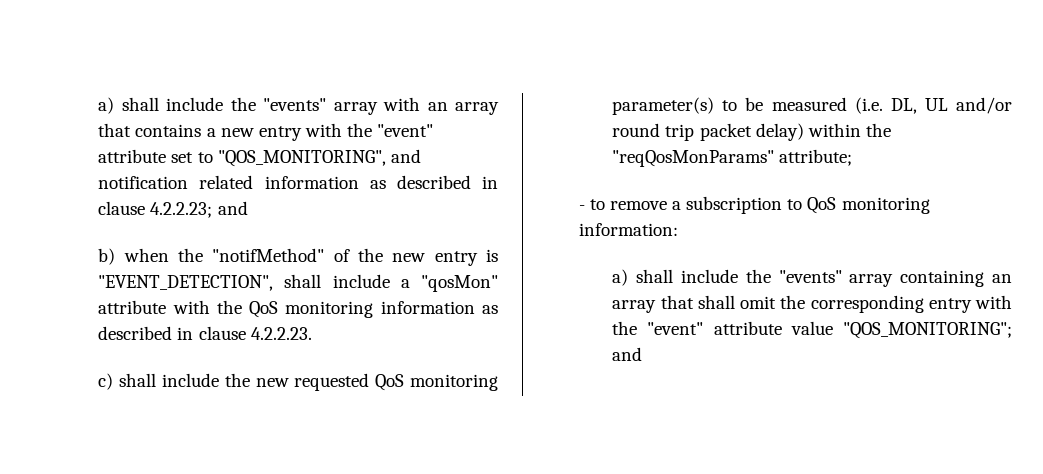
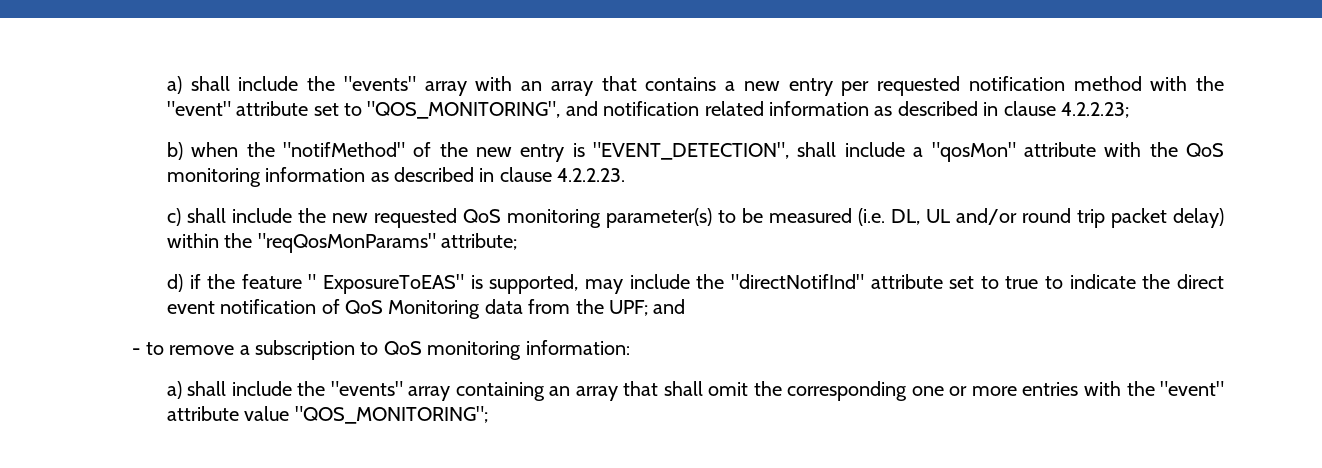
- a) shall include the "events" array with an array that contains a new entry with the "event" attribute set to "QOS_MONITORING", and notification related information as described in clause 4.2.2.23; and
+ a) shall include the "events" array with an array that contains a new entry per requested notification method with the "event" attribute set to "QOS_MONITORING", and notification related information as described in clause 4.2.2.23;
+ d) if the feature " ExposureToEAS" is supported, may include the "directNotifInd" attribute set to true to indicate the direct event notification of QoS Monitoring data from the UPF; and
- a) shall include the "events" array containing an array that shall omit the corresponding entry with the "event" attribute value "QOS_MONITORING"; and
+ a) shall include the "events" array containing an array that shall omit the corresponding one or more entries with the "event" attribute value "QOS_MONITORING";

